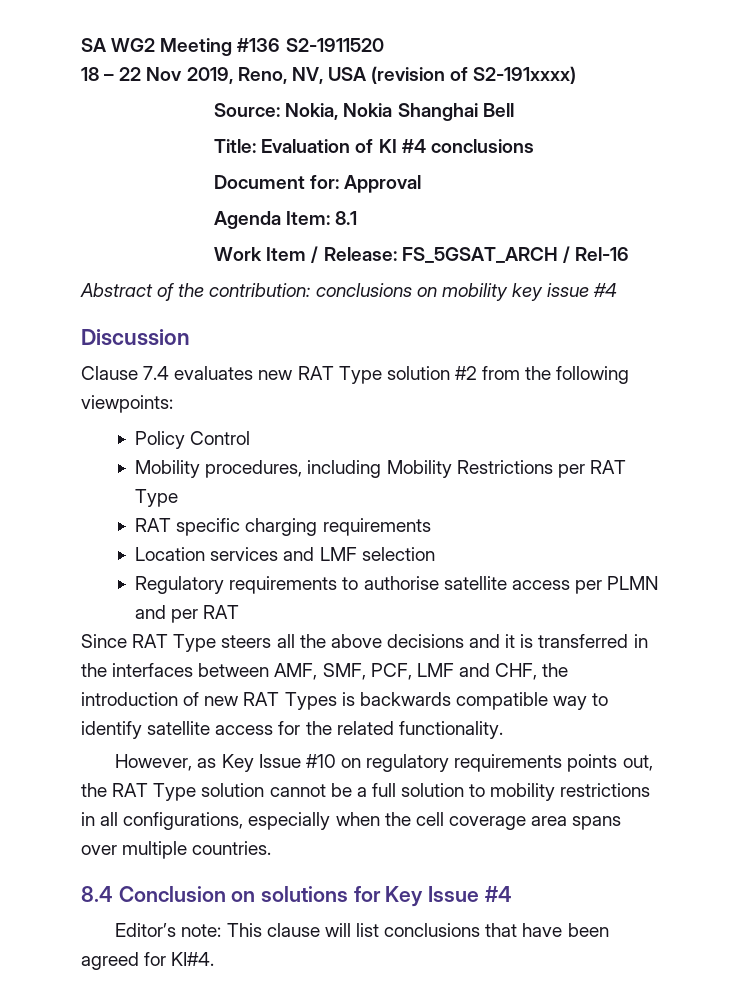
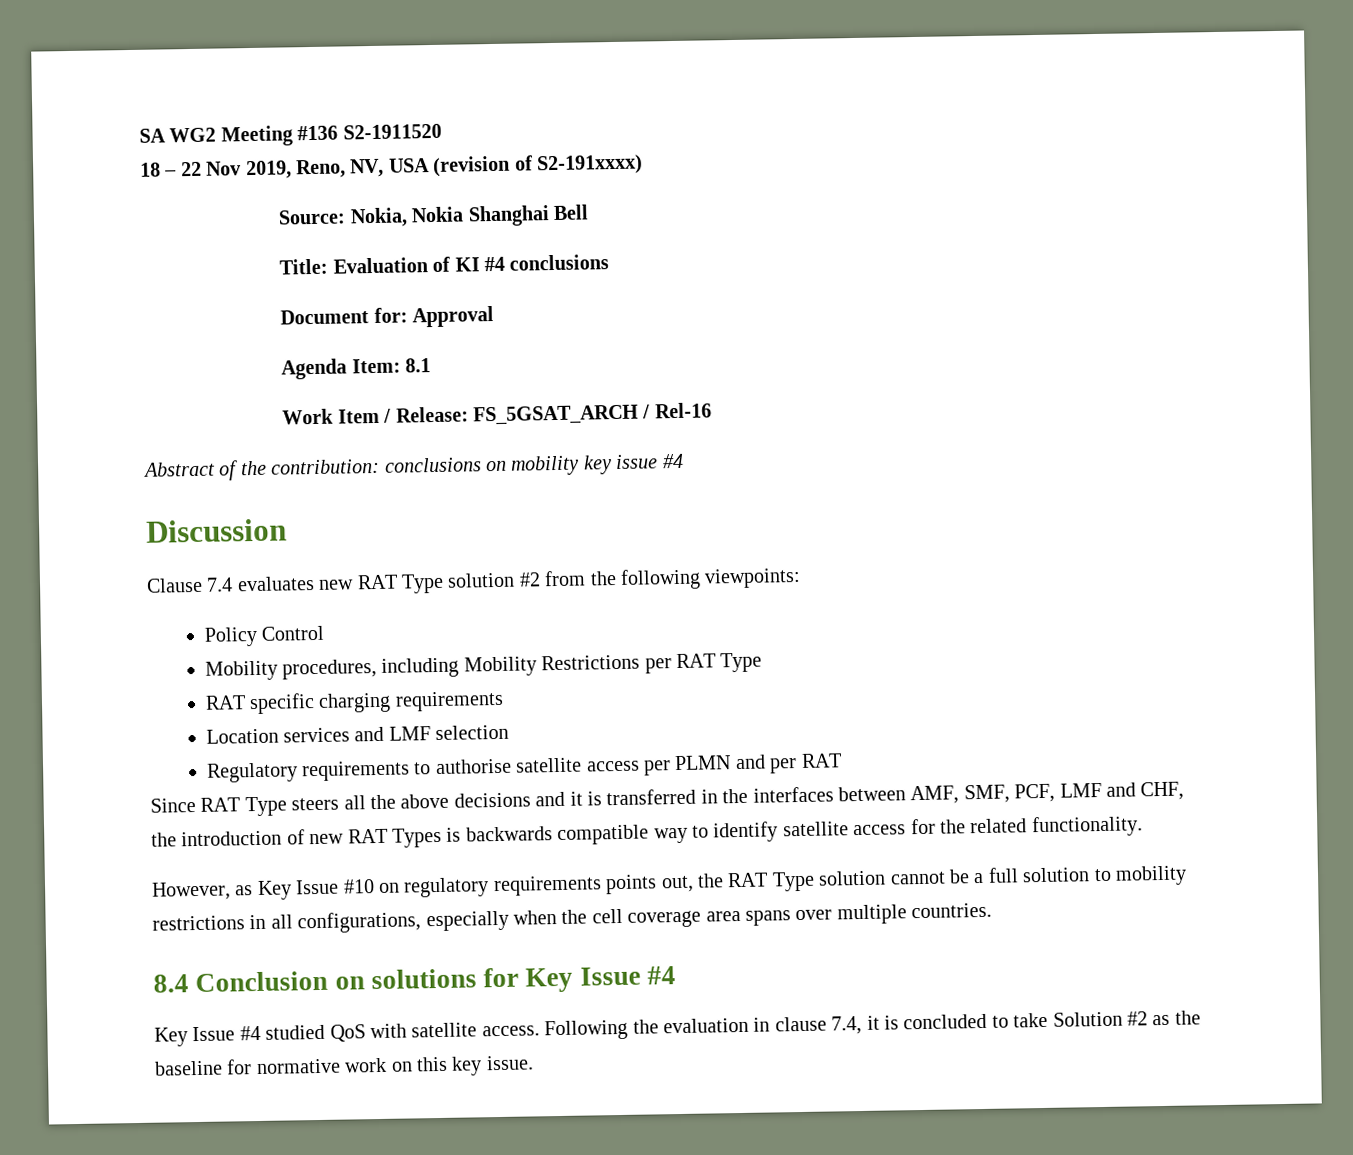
- Editor’s note: This clause will list conclusions that have been agreed for KI#4.
+ Key Issue #4 studied QoS with satellite access. Following the evaluation in clause 7.4, it is concluded to take Solution #2 as the baseline for normative work on this key issue.

